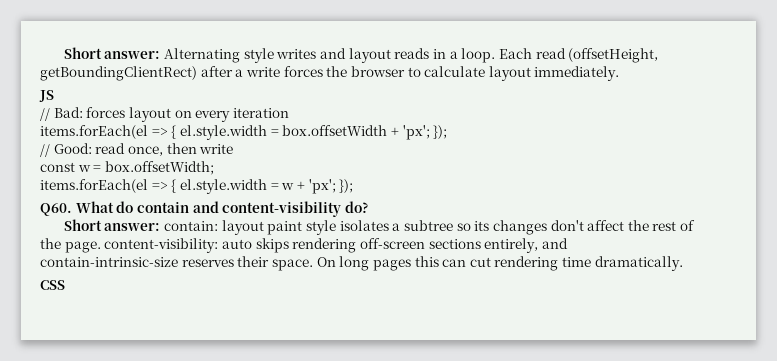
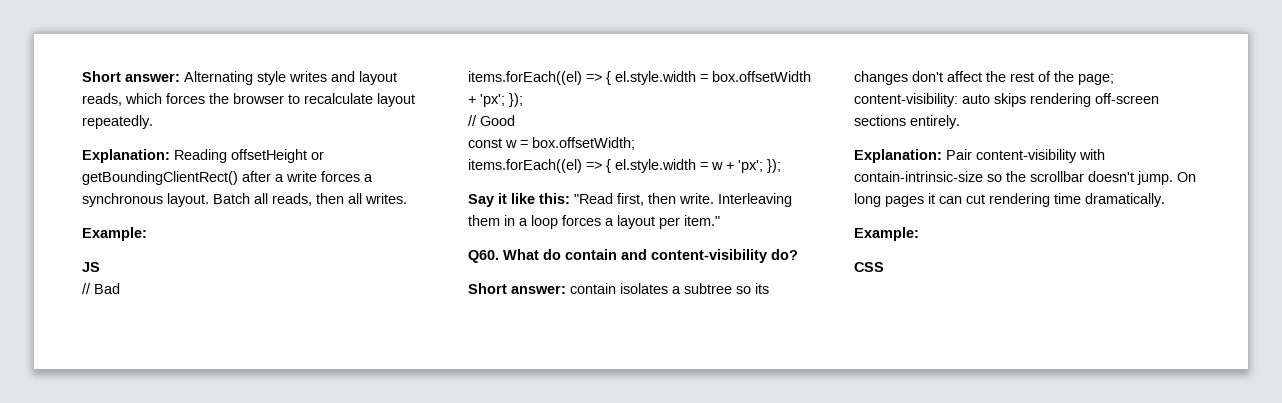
- Short answer: Alternating style writes and layout reads in a loop. Each read (offsetHeight, getBoundingClientRect) after a write forces the browser to calculate layout immediately.
+ Short answer: Alternating style writes and layout reads, which forces the browser to recalculate layout repeatedly.
+ Explanation: Reading offsetHeight or getBoundingClientRect() after a write forces a synchronous layout. Batch all reads, then all writes.
+ Example:
  JS
- // Bad: forces layout on every iteration
- items.forEach(el => { el.style.width = box.offsetWidth + 'px'; });
+ // Bad
+ items.forEach((el) => { el.style.width = box.offsetWidth + 'px'; });
- // Good: read once, then write
+ // Good
- items.forEach(el => { el.style.width = w + 'px'; });
+ items.forEach((el) => { el.style.width = w + 'px'; });
+ Say it like this: "Read first, then write. Interleaving them in a loop forces a layout per item."
- Short answer: contain: layout paint style isolates a subtree so its changes don't affect the rest of the page. content-visibility: auto skips rendering off-screen sections entirely, and contain-intrinsic-size reserves their space.
+ Short answer: contain isolates a subtree so its changes don't affect the rest of the page; content-visibility: auto skips rendering off-screen sections entirely.
+ Explanation: Pair content-visibility with contain-intrinsic-size so the scrollbar doesn't jump.
- On long pages this can cut rendering time dramatically.
+ On long pages it can cut rendering time dramatically.
+ Example:

